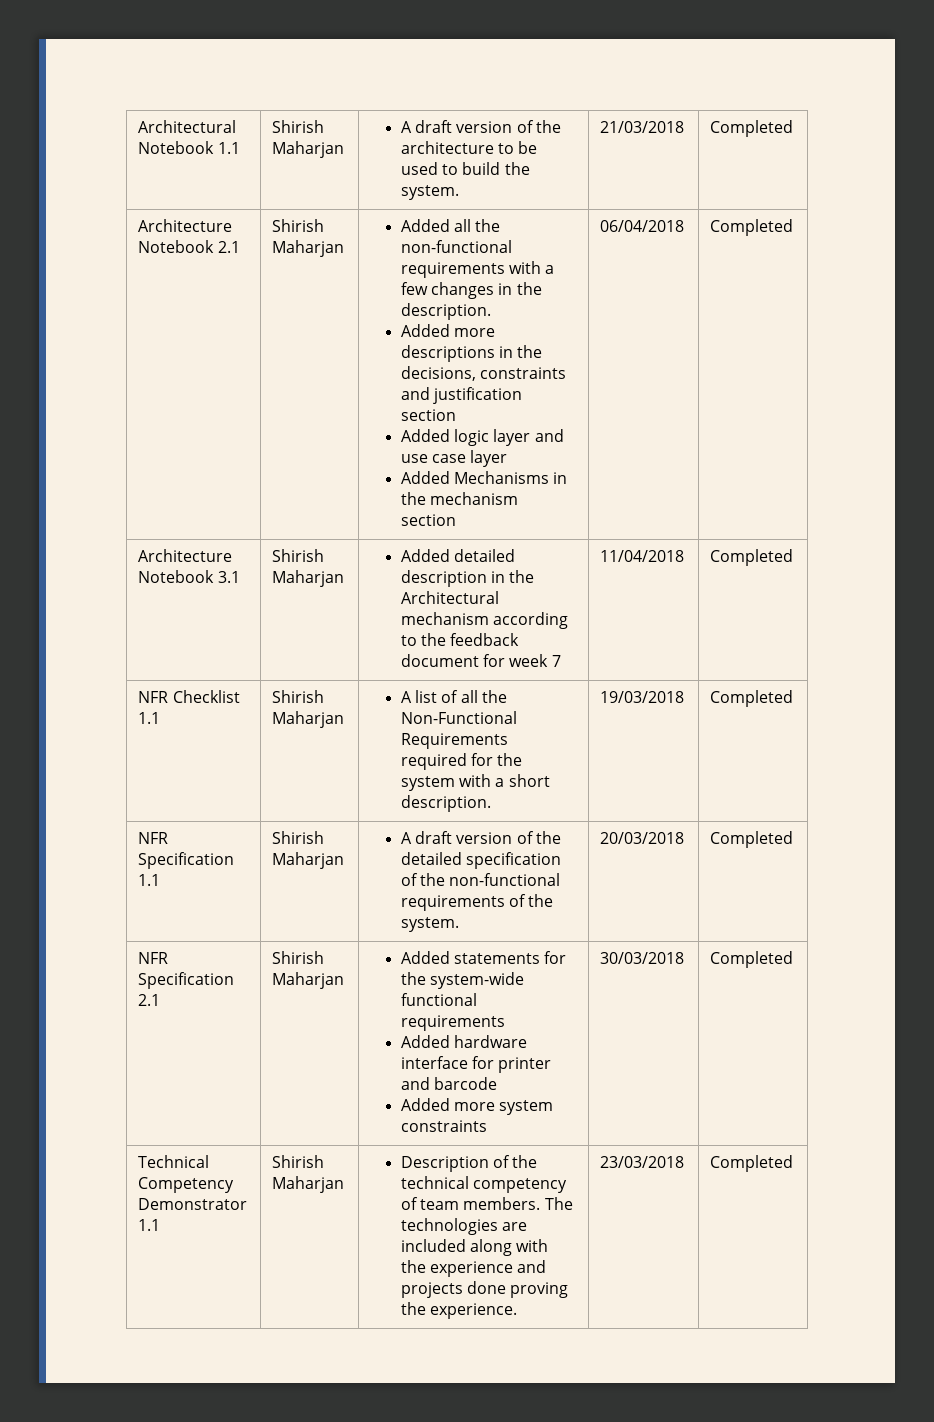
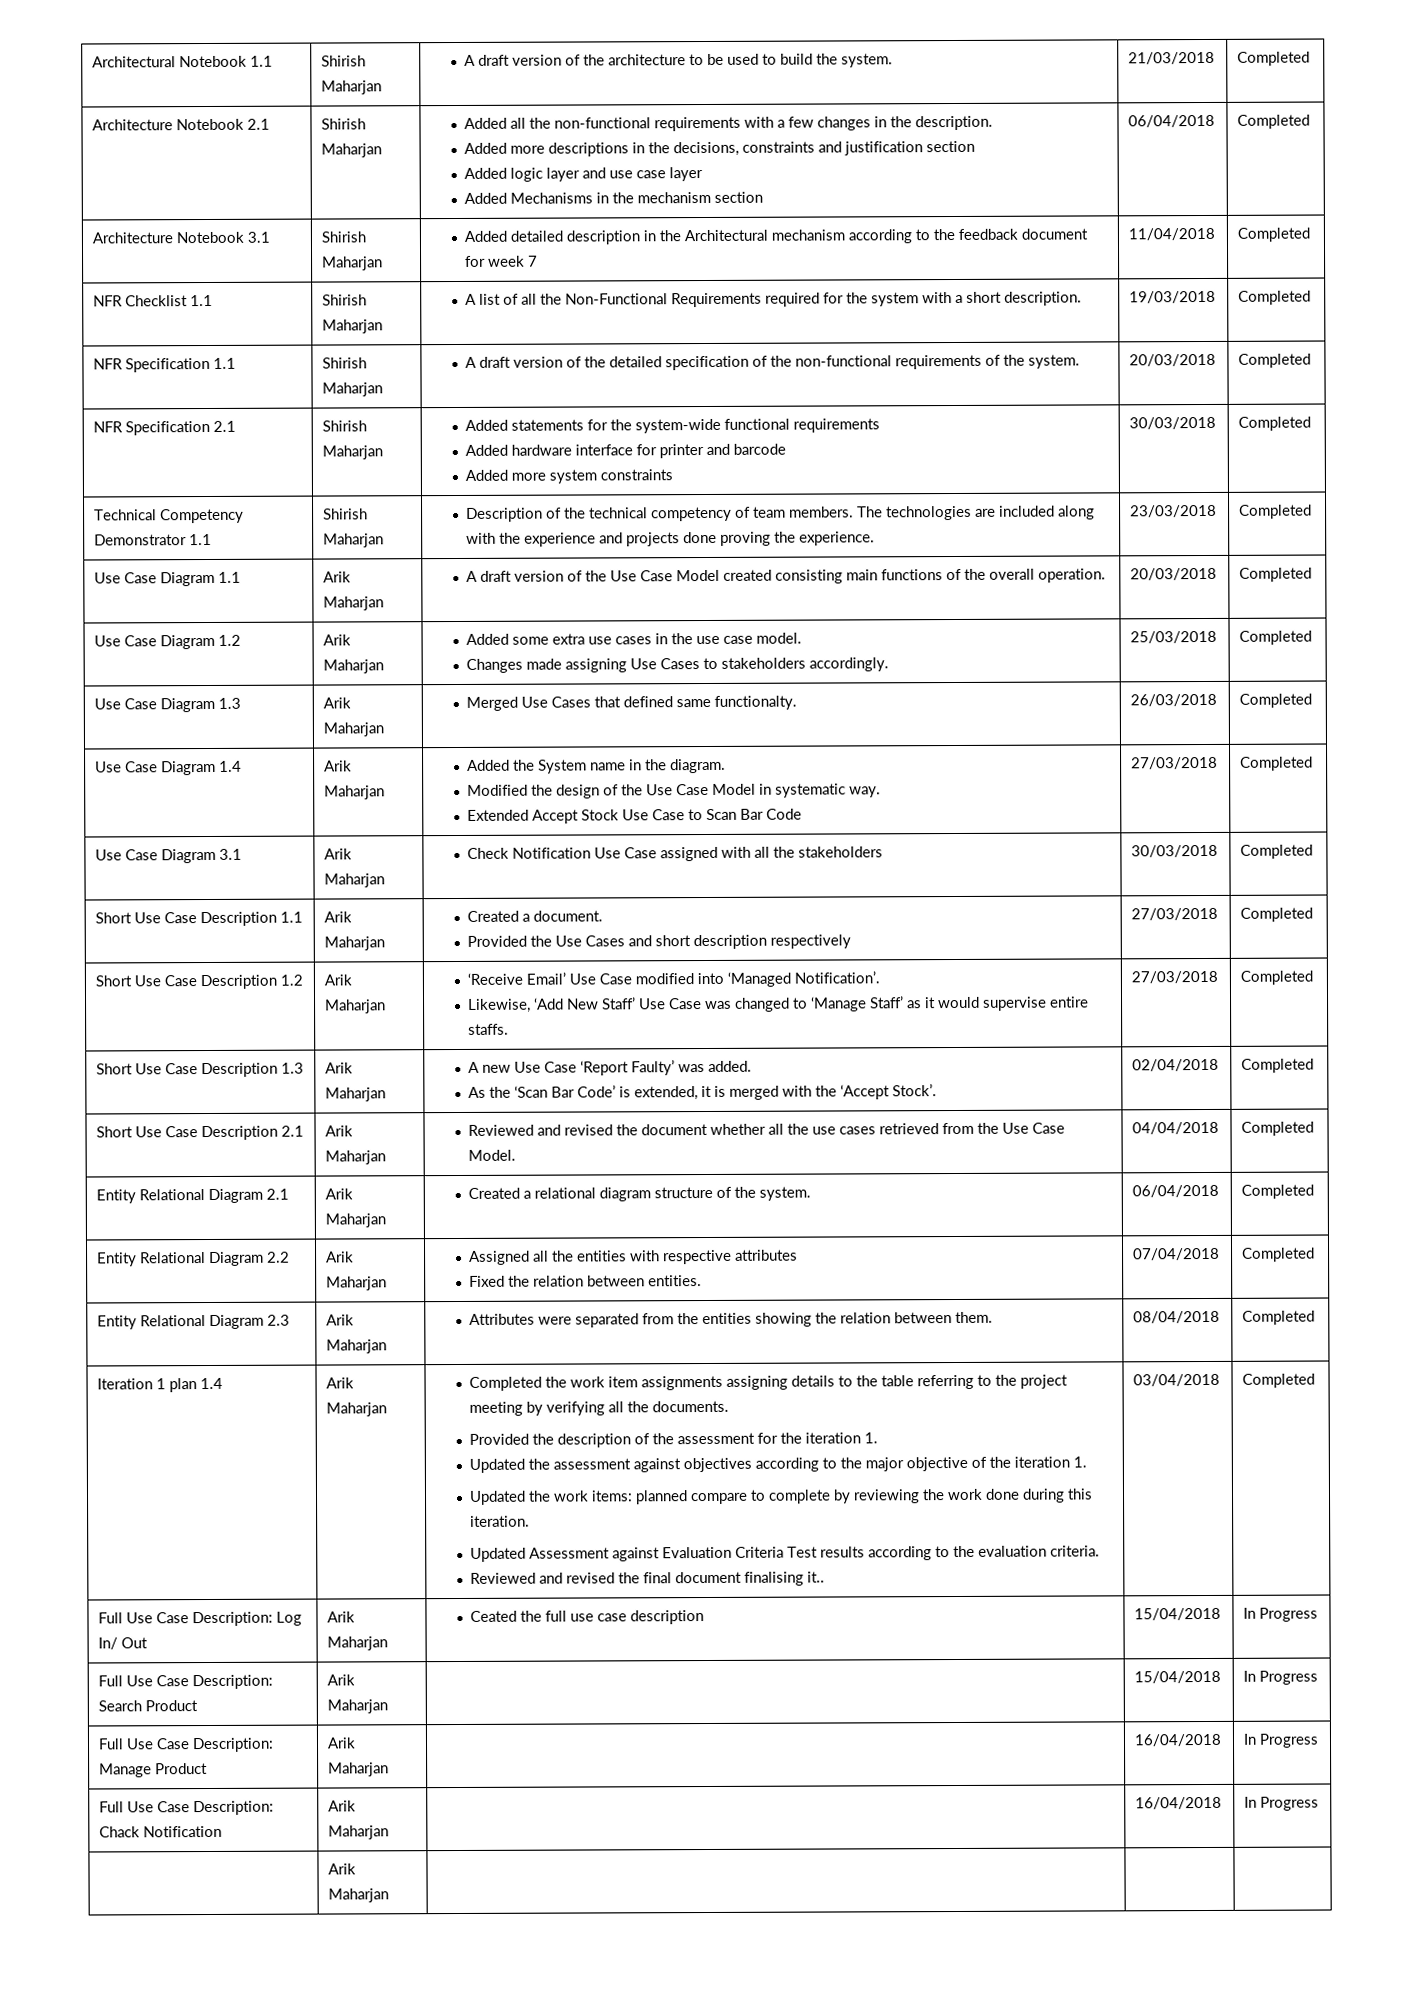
+ Use Case Diagram 1.1 | Arik Maharjan | A draft version of the Use Case Model created consisting main functions of the overall operation. | 20/03/2018 | Completed
+ Use Case Diagram 1.2 | Arik Maharjan | Added some extra use cases in the use case model.
+ Changes made assigning Use Cases to stakeholders accordingly. | 25/03/2018 | Completed
+ Use Case Diagram 1.3 | Arik Maharjan | Merged Use Cases that defined same functionalty. | 26/03/2018 | Completed
+ Use Case Diagram 1.4 | Arik Maharjan | Added the System name in the diagram.
+ Modified the design of the Use Case Model in systematic way.
+ Extended Accept Stock Use Case to Scan Bar Code | 27/03/2018 | Completed
+ Use Case Diagram 3.1 | Arik Maharjan | Check Notification Use Case assigned with all the stakeholders | 30/03/2018 | Completed
+ Short Use Case Description 1.1 | Arik Maharjan | Created a document.
+ Provided the Use Cases and short description respectively | 27/03/2018 | Completed
+ Short Use Case Description 1.2 | Arik Maharjan | ‘Receive Email’ Use Case modified into ‘Managed Notification’.
+ Likewise, ‘Add New Staff’ Use Case was changed to ‘Manage Staff’ as it would supervise entire staffs. | 27/03/2018 | Completed
+ Short Use Case Description 1.3 | Arik Maharjan | A new Use Case ‘Report Faulty’ was added.
+ As the ‘Scan Bar Code’ is extended, it is merged with the ‘Accept Stock’. | 02/04/2018 | Completed
+ Short Use Case Description 2.1 | Arik Maharjan | Reviewed and revised the document whether all the use cases retrieved from the Use Case Model. | 04/04/2018 | Completed
+ Entity Relational Diagram 2.1 | Arik Maharjan | Created a relational diagram structure of the system. | 06/04/2018 | Completed
+ Entity Relational Diagram 2.2 | Arik Maharjan | Assigned all the entities with respective attributes
+ Fixed the relation between entities. | 07/04/2018 | Completed
+ Entity Relational Diagram 2.3 | Arik Maharjan | Attributes were separated from the entities showing the relation between them. | 08/04/2018 | Completed
+ Iteration 1 plan 1.4 | Arik Maharjan | Completed the work item assignments assigning details to the table referring to the project meeting by verifying all the documents.
+ Provided the description of the assessment for the iteration 1.
+ Updated the assessment against objectives according to the major objective of the iteration 1.
+ Updated the work items: planned compare to complete by reviewing the work done during this iteration.
+ Updated Assessment against Evaluation Criteria Test results according to the evaluation criteria.
+ Reviewed and revised the final document finalising it.. | 03/04/2018 | Completed
+ Full Use Case Description: Log In/ Out | Arik Maharjan | Ceated the full use case description | 15/04/2018 | In Progress
+ Full Use Case Description: Search Product | Arik Maharjan | | 15/04/2018 | In Progress
+ Full Use Case Description: Manage Product | Arik Maharjan | | 16/04/2018 | In Progress
+ Full Use Case Description: Chack Notification | Arik Maharjan | | 16/04/2018 | In Progress
+ | Arik Maharjan | | |

